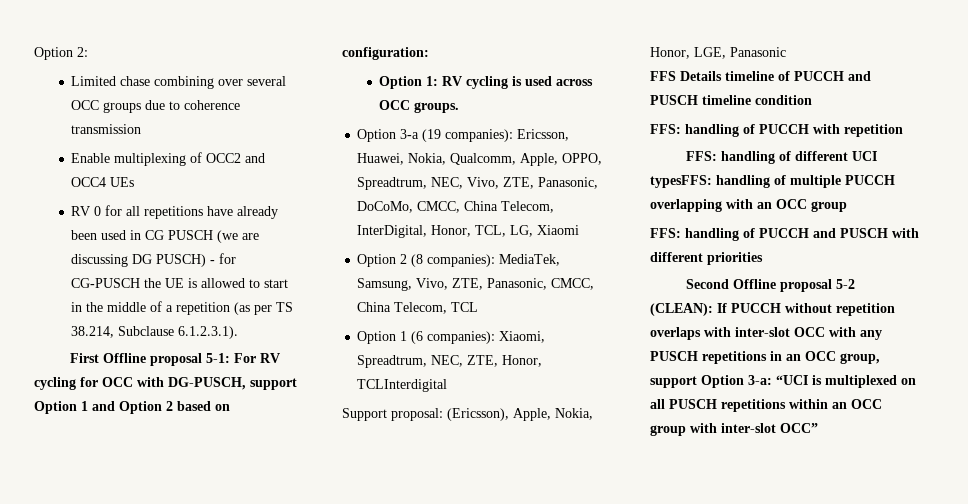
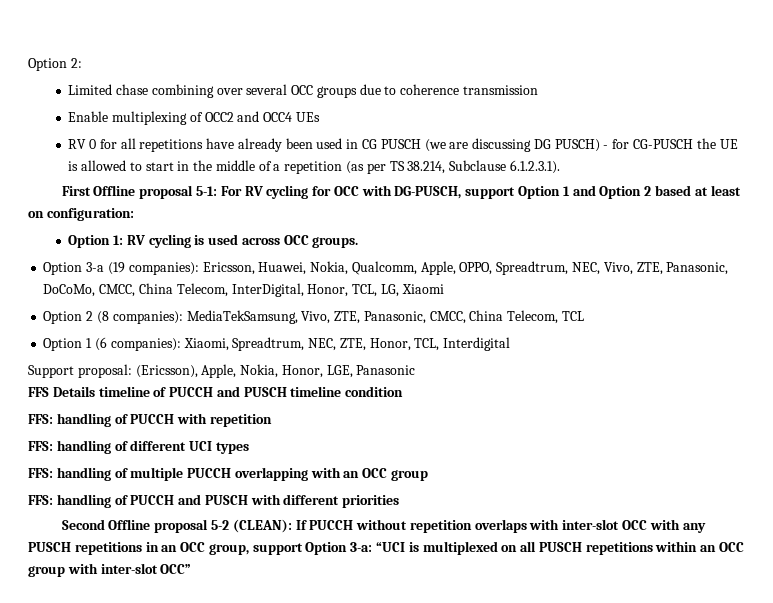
- First Offline proposal 5-1: For RV cycling for OCC with DG-PUSCH, support Option 1 and Option 2 based on configuration:
+ First Offline proposal 5-1: For RV cycling for OCC with DG-PUSCH, support Option 1 and Option 2 based at least on configuration:
- Option 2 (8 companies): MediaTek, Samsung, Vivo, ZTE, Panasonic, CMCC, China Telecom, TCL
+ Option 2 (8 companies): MediaTekSamsung, Vivo, ZTE, Panasonic, CMCC, China Telecom, TCL
- Option 1 (6 companies): Xiaomi, Spreadtrum, NEC, ZTE, Honor, TCLInterdigital
+ Option 1 (6 companies): Xiaomi, Spreadtrum, NEC, ZTE, Honor, TCL, Interdigital
- FFS: handling of different UCI typesFFS: handling of multiple PUCCH overlapping with an OCC group
+ FFS: handling of different UCI types
+ FFS: handling of multiple PUCCH overlapping with an OCC group

